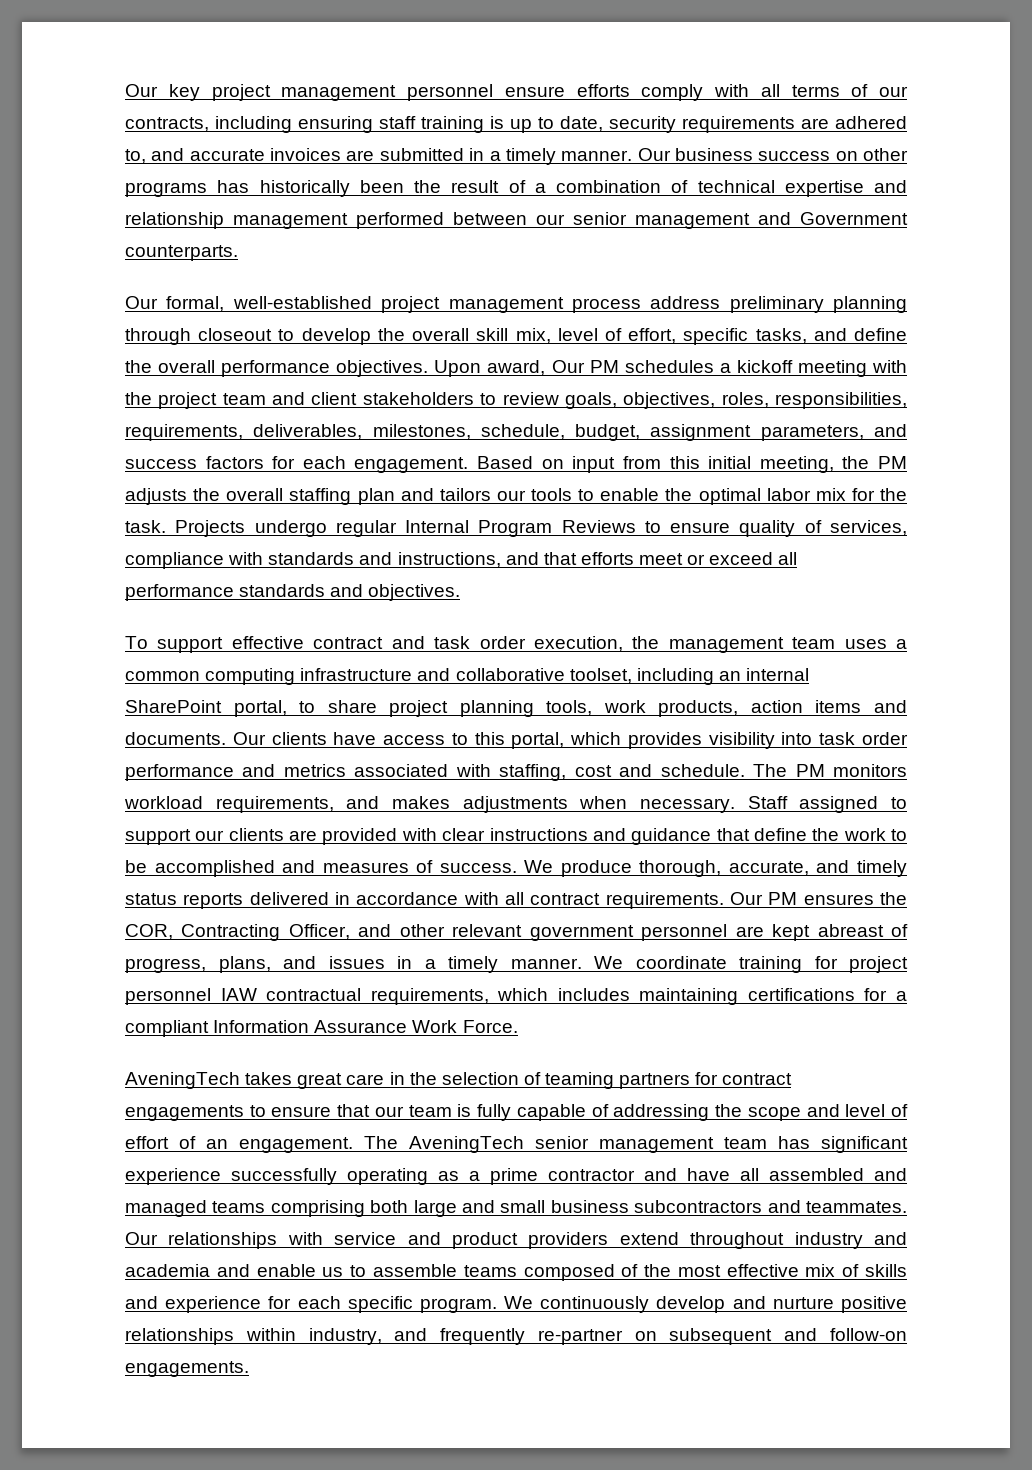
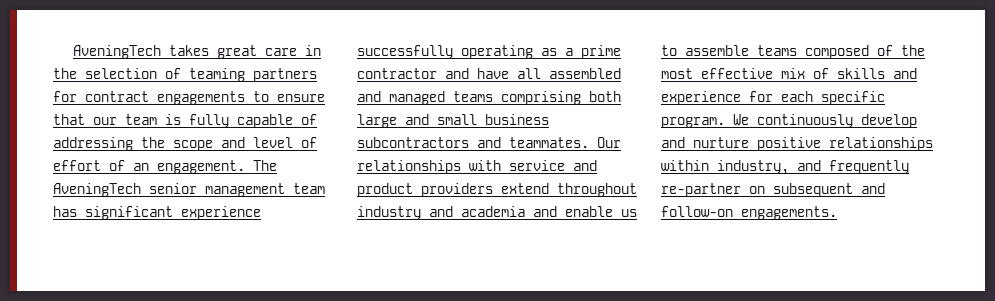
- Our key project management personnel ensure efforts comply with all terms of our contracts, including ensuring staff training is up to date, security requirements are adhered to, and accurate invoices are submitted in a timely manner. Our business success on other programs has historically been the result of a combination of technical expertise and relationship management performed between our senior management and Government counterparts.
- Our formal, well-established project management process address preliminary planning through closeout to develop the overall skill mix, level of effort, specific tasks, and define the overall performance objectives. Upon award, Our PM schedules a kickoff meeting with the project team and client stakeholders to review goals, objectives, roles, responsibilities, requirements, deliverables, milestones, schedule, budget, assignment parameters, and success factors for each engagement. Based on input from this initial meeting, the PM adjusts the overall staffing plan and tailors our tools to enable the optimal labor mix for the task. Projects undergo regular Internal Program Reviews to ensure quality of services, compliance with standards and instructions, and that efforts meet or exceed all performance standards and objectives.
- To support effective contract and task order execution, the management team uses a common computing infrastructure and collaborative toolset, including an internal SharePoint portal, to share project planning tools, work products, action items and documents. Our clients have access to this portal, which provides visibility into task order performance and metrics associated with staffing, cost and schedule. The PM monitors workload requirements, and makes adjustments when necessary. Staff assigned to support our clients are provided with clear instructions and guidance that define the work to be accomplished and measures of success. We produce thorough, accurate, and timely status reports delivered in accordance with all contract requirements. Our PM ensures the COR, Contracting Officer, and other relevant government personnel are kept abreast of progress, plans, and issues in a timely manner. We coordinate training for project personnel IAW contractual requirements, which includes maintaining certifications for a compliant Information Assurance Work Force.

